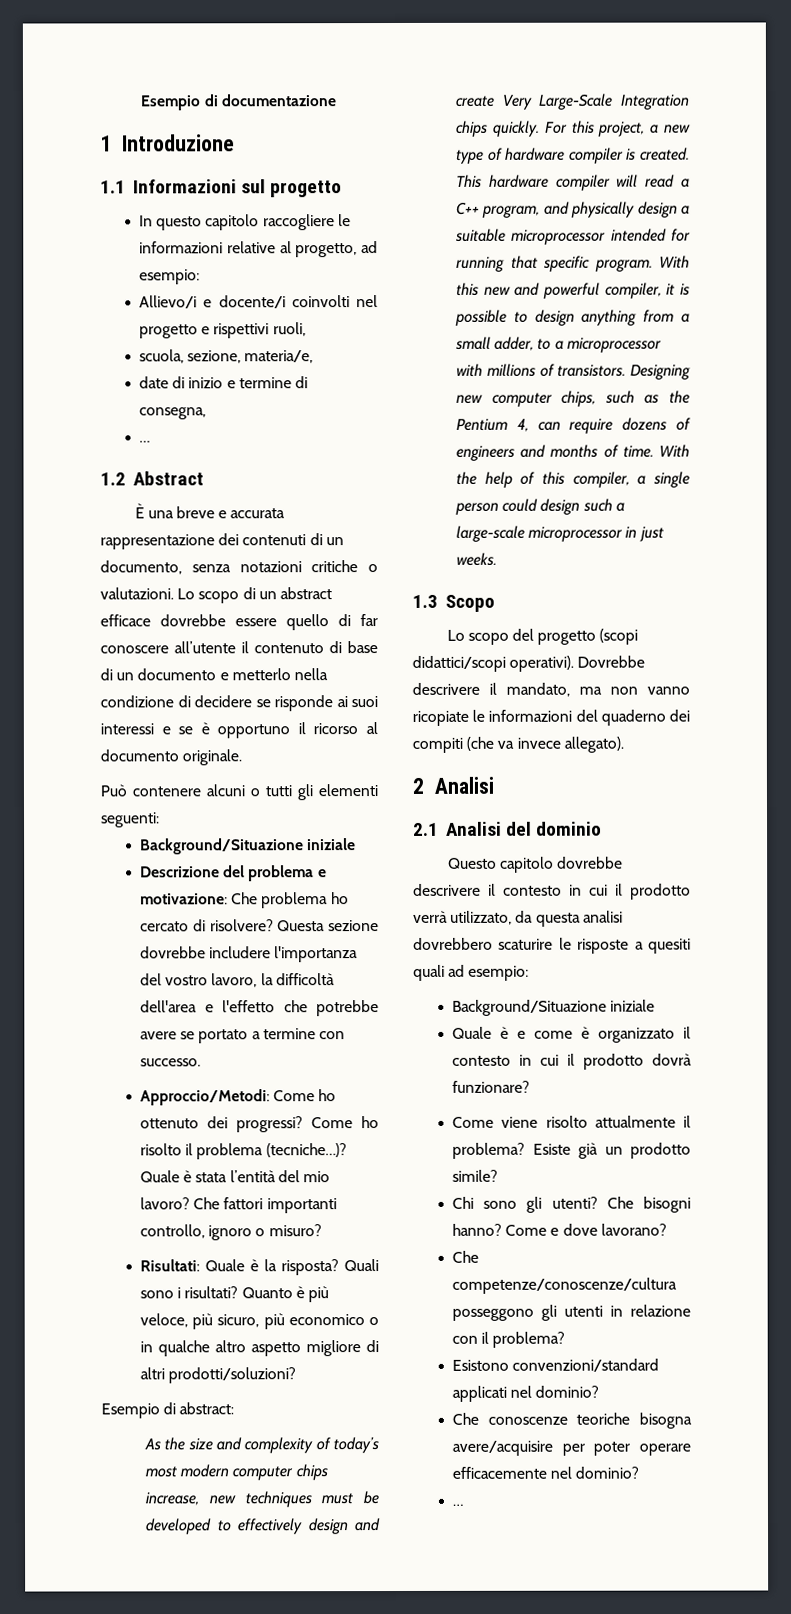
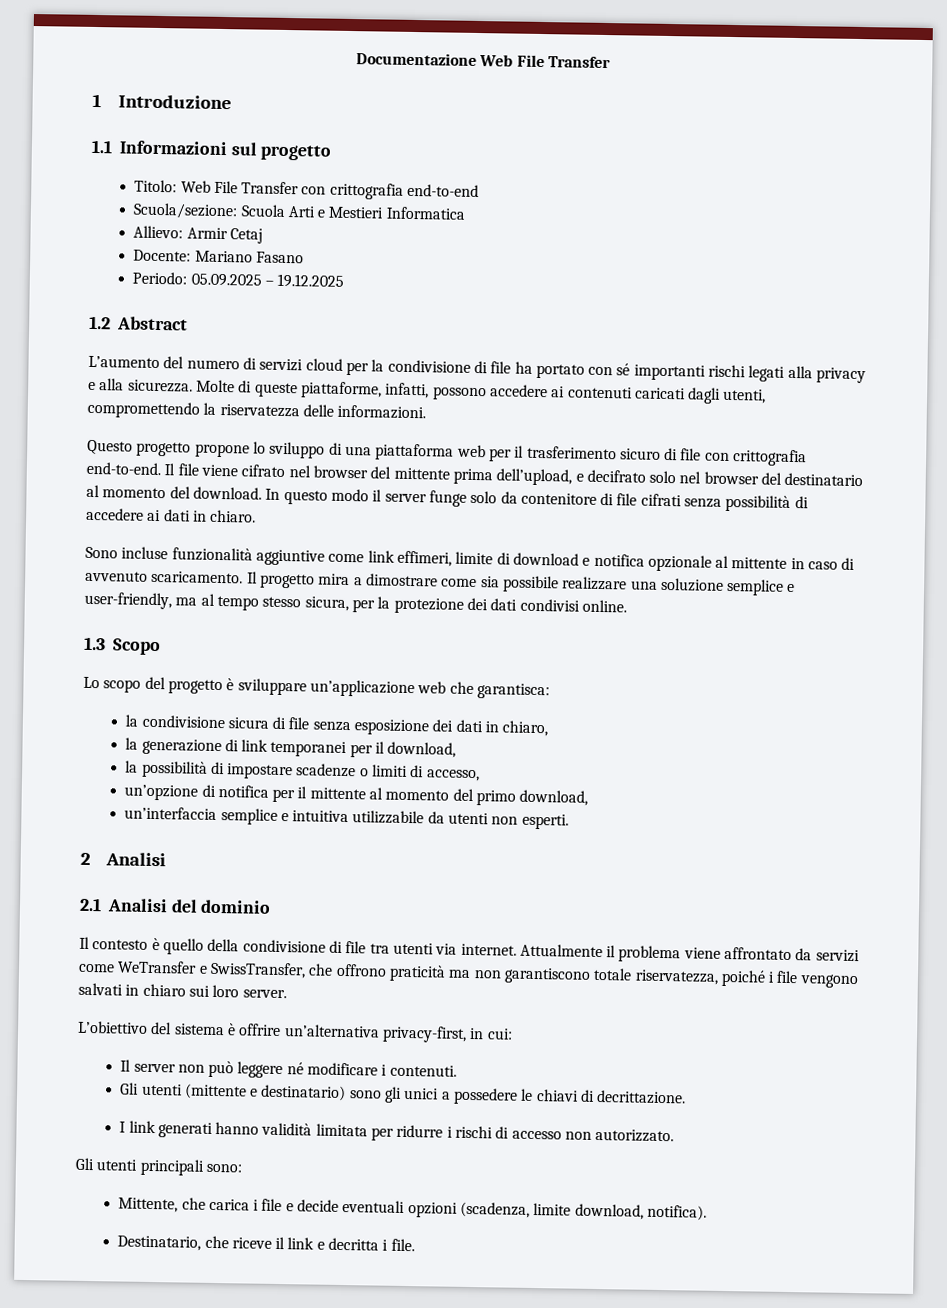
- Esempio di documentazione
+ Documentazione Web File Transfer
- In questo capitolo raccogliere le informazioni relative al progetto, ad esempio:
- Allievo/i e docente/i coinvolti nel progetto e rispettivi ruoli,
- scuola, sezione, materia/e,
- date di inizio e termine di consegna,
- …
+ Titolo: Web File Transfer con crittografia end-to-end
+ Scuola/sezione: Scuola Arti e Mestieri Informatica
+ Allievo: Armir Cetaj
+ Docente: Mariano Fasano
+ Periodo: 05.09.2025 – 19.12.2025
  1.2 Abstract
- È una breve e accurata rappresentazione dei contenuti di un documento, senza notazioni critiche o valutazioni. Lo scopo di un abstract efficace dovrebbe essere quello di far conoscere all’utente il contenuto di base di un documento e metterlo nella condizione di decidere se risponde ai suoi interessi e se è opportuno il ricorso al documento originale.
- Può contenere alcuni o tutti gli elementi seguenti:
- Background/Situazione iniziale
- Descrizione del problema e motivazione: Che problema ho cercato di risolvere? Questa sezione dovrebbe includere l'importanza del vostro lavoro, la difficoltà dell'area e l'effetto che potrebbe avere se portato a termine con successo.
- Approccio/Metodi: Come ho ottenuto dei progressi? Come ho risolto il problema (tecniche…)? Quale è stata l’entità del mio lavoro? Che fattori importanti controllo, ignoro o misuro?
- Risultati: Quale è la risposta? Quali sono i risultati? Quanto è più veloce, più sicuro, più economico o in qualche altro aspetto migliore di altri prodotti/soluzioni?
- Esempio di abstract:
- As the size and complexity of today’s most modern computer chips increase, new techniques must be developed to effectively design and create Very Large-Scale Integration chips quickly. For this project, a new type of hardware compiler is created. This hardware compiler will read a C++ program, and physically design a suitable microprocessor intended for running that specific program. With this new and powerful compiler, it is possible to design anything from a small adder, to a microprocessor with millions of transistors. Designing new computer chips, such as the Pentium 4, can require dozens of engineers and months of time. With the help of this compiler, a single person could design such a large-scale microprocessor in just weeks.
+ L’aumento del numero di servizi cloud per la condivisione di file ha portato con sé importanti rischi legati alla privacy e alla sicurezza. Molte di queste piattaforme, infatti, possono accedere ai contenuti caricati dagli utenti, compromettendo la riservatezza delle informazioni.
+ Questo progetto propone lo sviluppo di una piattaforma web per il trasferimento sicuro di file con crittografia end-to-end. Il file viene cifrato nel browser del mittente prima dell’upload, e decifrato solo nel browser del destinatario al momento del download. In questo modo il server funge solo da contenitore di file cifrati senza possibilità di accedere ai dati in chiaro.
+ Sono incluse funzionalità aggiuntive come link effimeri, limite di download e notifica opzionale al mittente in caso di avvenuto scaricamento. Il progetto mira a dimostrare come sia possibile realizzare una soluzione semplice e user-friendly, ma al tempo stesso sicura, per la protezione dei dati condivisi online.
- Lo scopo del progetto (scopi didattici/scopi operativi). Dovrebbe descrivere il mandato, ma non vanno ricopiate le informazioni del quaderno dei compiti (che va invece allegato).
+ Lo scopo del progetto è sviluppare un’applicazione web che garantisca:
+ la condivisione sicura di file senza esposizione dei dati in chiaro,
+ la generazione di link temporanei per il download,
+ la possibilità di impostare scadenze o limiti di accesso,
+ un’opzione di notifica per il mittente al momento del primo download,
+ un’interfaccia semplice e intuitiva utilizzabile da utenti non esperti.
- Questo capitolo dovrebbe descrivere il contesto in cui il prodotto verrà utilizzato, da questa analisi dovrebbero scaturire le risposte a quesiti quali ad esempio:
- Background/Situazione iniziale
- Quale è e come è organizzato il contesto in cui il prodotto dovrà funzionare?
- Come viene risolto attualmente il problema? Esiste già un prodotto simile?
- Chi sono gli utenti? Che bisogni hanno? Come e dove lavorano?
- Che competenze/conoscenze/cultura posseggono gli utenti in relazione con il problema?
- Esistono convenzioni/standard applicati nel dominio?
- Che conoscenze teoriche bisogna avere/acquisire per poter operare efficacemente nel dominio?
- …
+ Il contesto è quello della condivisione di file tra utenti via internet. Attualmente il problema viene affrontato da servizi come WeTransfer e SwissTransfer, che offrono praticità ma non garantiscono totale riservatezza, poiché i file vengono salvati in chiaro sui loro server.
+ L’obiettivo del sistema è offrire un’alternativa privacy-first, in cui:
+ Il server non può leggere né modificare i contenuti.
+ Gli utenti (mittente e destinatario) sono gli unici a possedere le chiavi di decrittazione.
+ I link generati hanno validità limitata per ridurre i rischi di accesso non autorizzato.
+ Gli utenti principali sono:
+ Mittente, che carica i file e decide eventuali opzioni (scadenza, limite download, notifica).
+ Destinatario, che riceve il link e decritta i file.

